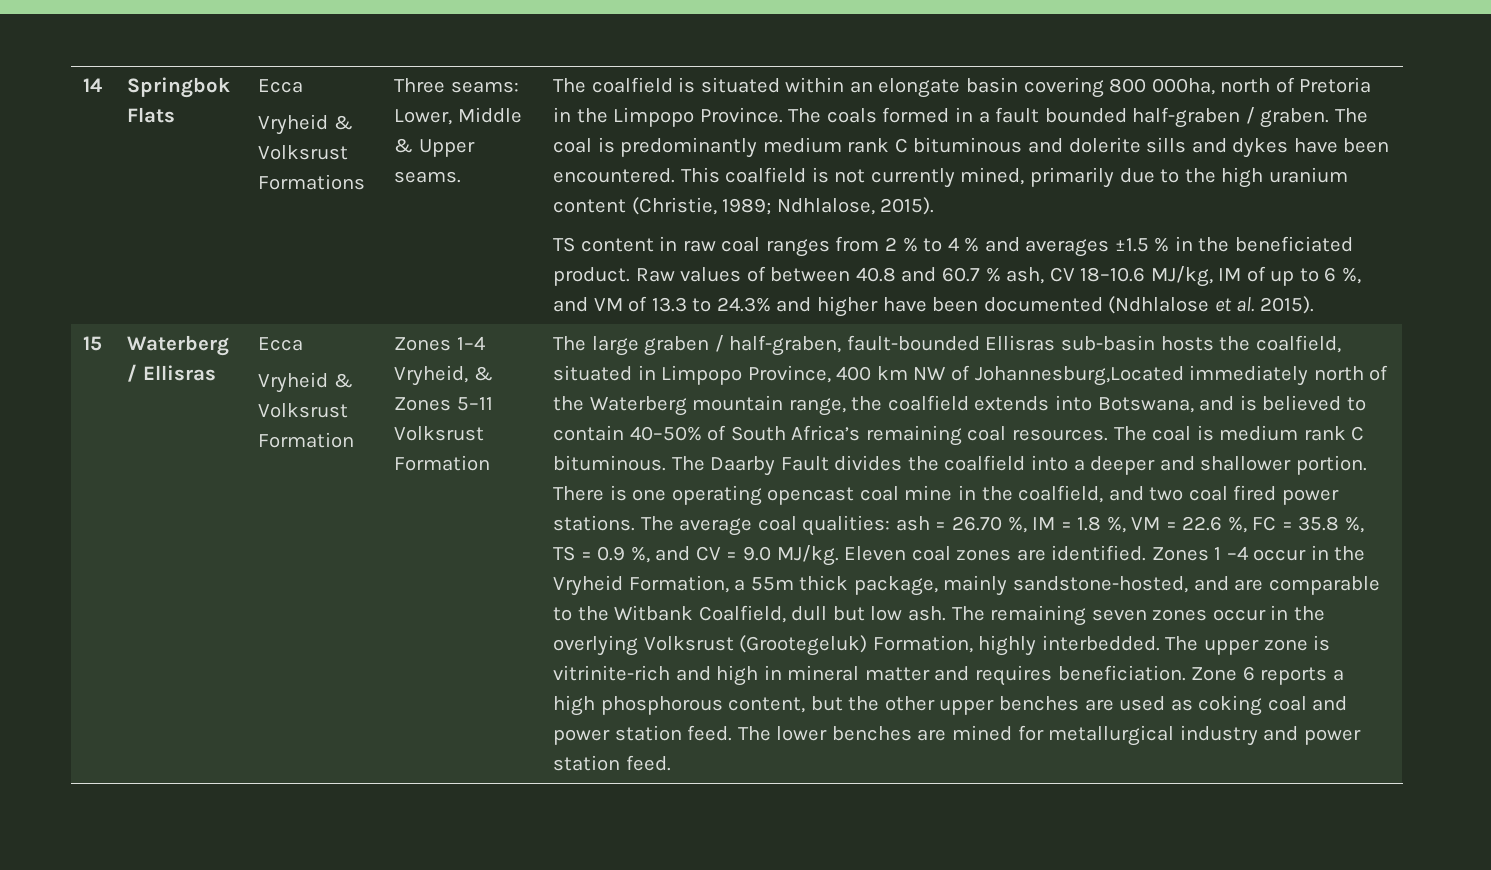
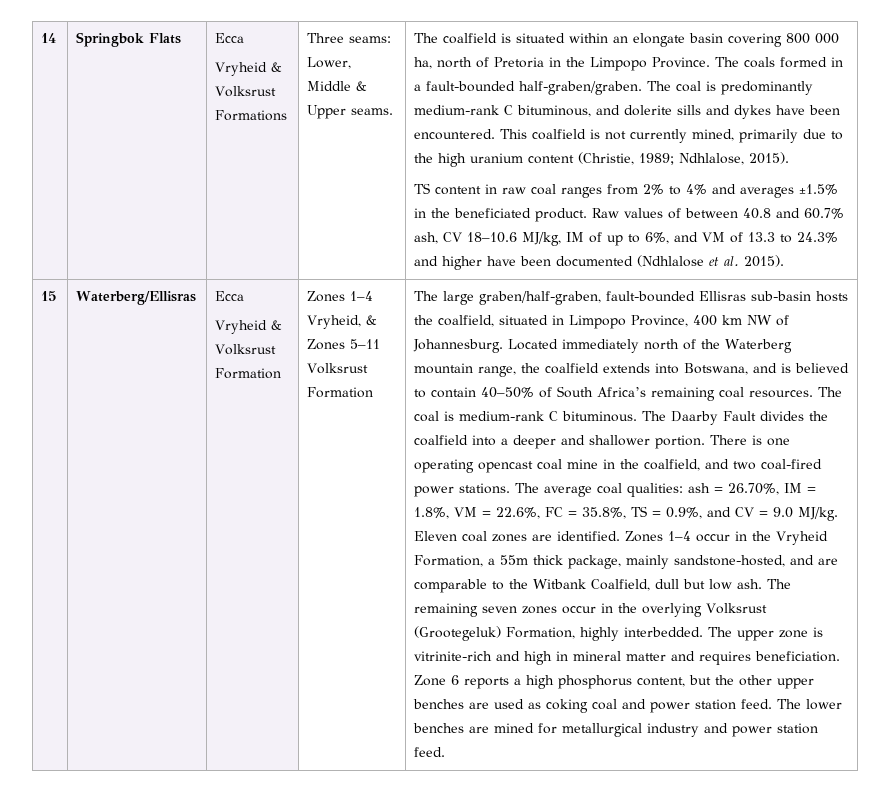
- The coalfield is situated within an elongate basin covering 800 000ha, north of Pretoria in the Limpopo Province.
+ The coalfield is situated within an elongate basin covering 800 000 ha, north of Pretoria in the Limpopo Province.
- The coals formed in a fault bounded half-graben / graben. The coal is predominantly medium rank C bituminous and dolerite sills and dykes have been encountered.
+ The coals formed in a fault-bounded half-graben/graben. The coal is predominantly medium-rank C bituminous, and dolerite sills and dykes have been encountered.
- TS content in raw coal ranges from 2 % to 4 % and averages ±1.5 % in the beneficiated product.
+ TS content in raw coal ranges from 2% to 4% and averages ±1.5% in the beneficiated product.
- Raw values of between 40.8 and 60.7 % ash, CV 18–10.6 MJ/kg, IM of up to 6 %, and VM of 13.3 to 24.3% and higher have been documented (Ndhlalose et al. 2015).
+ Raw values of between 40.8 and 60.7% ash, CV 18–10.6 MJ/kg, IM of up to 6%, and VM of 13.3 to 24.3% and higher have been documented (Ndhlalose et al. 2015).
- Waterberg / Ellisras
+ Waterberg/Ellisras
- The large graben / half-graben, fault-bounded Ellisras sub-basin hosts the coalfield, situated in Limpopo Province, 400 km NW of Johannesburg,Located immediately north of the Waterberg mountain range, the coalfield extends into Botswana, and is believed to contain 40–50% of South Africa’s remaining coal resources.
+ The large graben/half-graben, fault-bounded Ellisras sub-basin hosts the coalfield, situated in Limpopo Province, 400 km NW of Johannesburg. Located immediately north of the Waterberg mountain range, the coalfield extends into Botswana, and is believed to contain 40–50% of South Africa’s remaining coal resources.
- The coal is medium rank C bituminous.
+ The coal is medium-rank C bituminous.
- There is one operating opencast coal mine in the coalfield, and two coal fired power stations.
+ There is one operating opencast coal mine in the coalfield, and two coal-fired power stations.
- The average coal qualities: ash = 26.70 %, IM = 1.8 %, VM = 22.6 %, FC = 35.8 %, TS = 0.9 %, and CV = 9.0 MJ/kg.
+ The average coal qualities: ash = 26.70%, IM = 1.8%, VM = 22.6%, FC = 35.8%, TS = 0.9%, and CV = 9.0 MJ/kg.
- Zones 1 –4 occur in the Vryheid Formation, a 55m thick package, mainly sandstone-hosted, and are comparable to the Witbank Coalfield, dull but low ash.
+ Zones 1–4 occur in the Vryheid Formation, a 55m thick package, mainly sandstone-hosted, and are comparable to the Witbank Coalfield, dull but low ash.
- Zone 6 reports a high phosphorous content, but the other upper benches are used as coking coal and power station feed.
+ Zone 6 reports a high phosphorus content, but the other upper benches are used as coking coal and power station feed.

